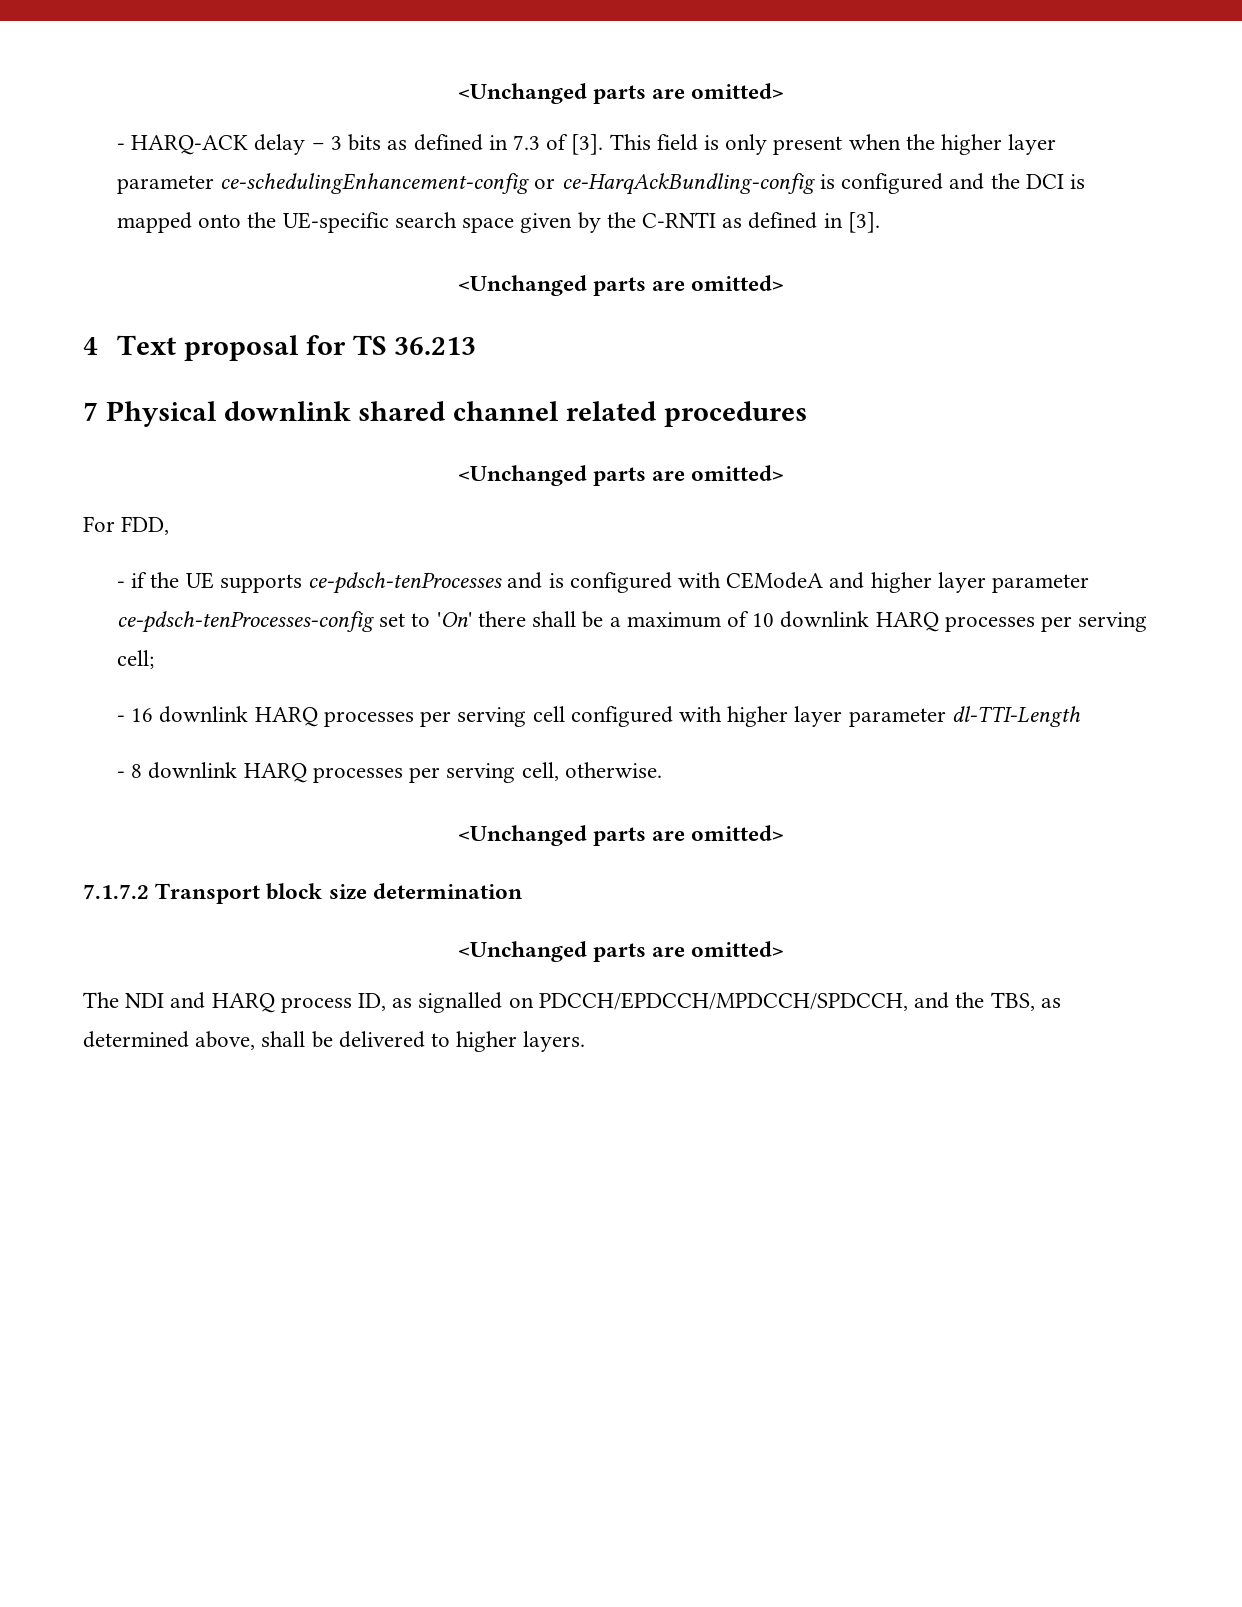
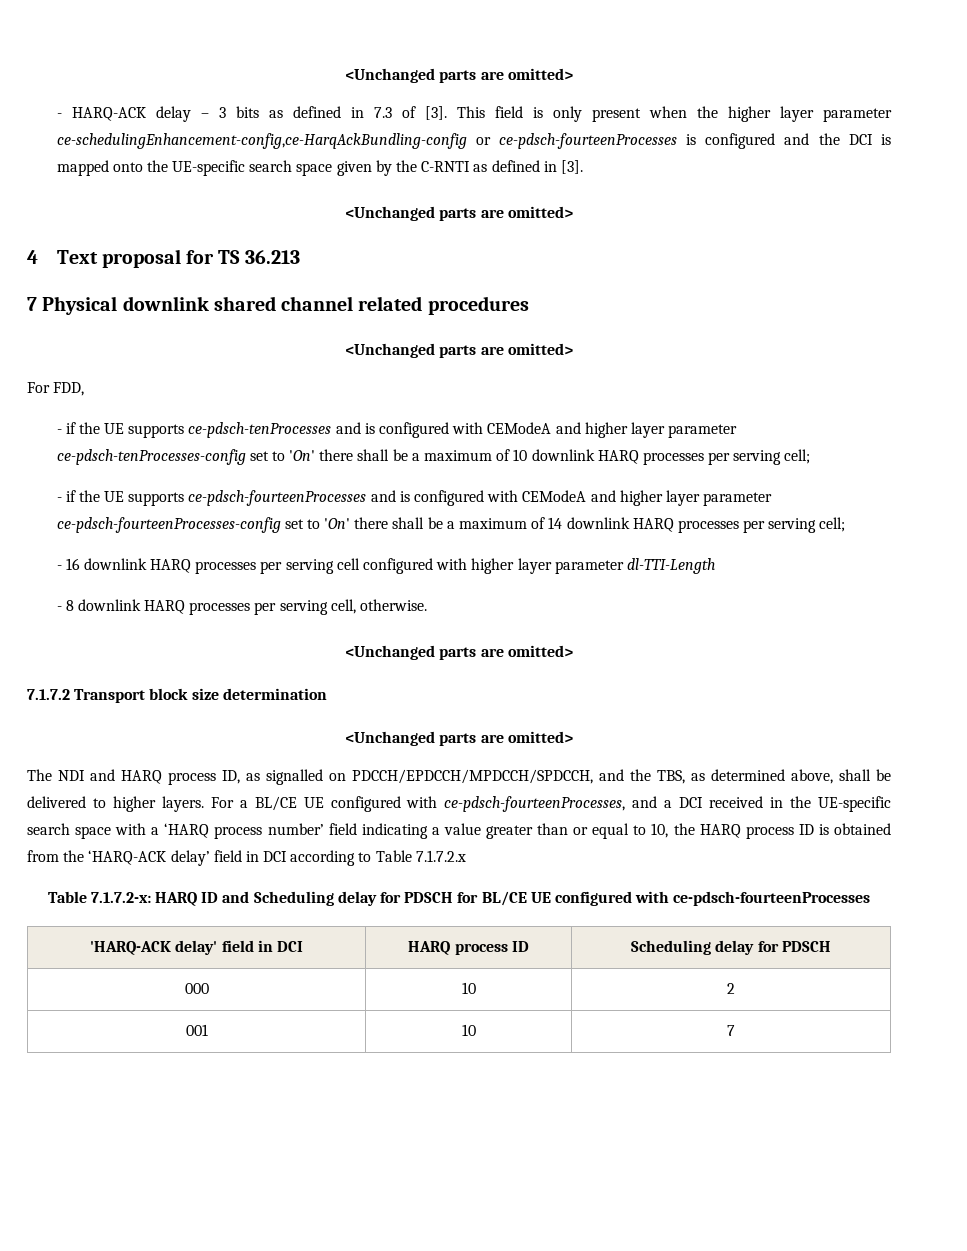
- This field is only present when the higher layer parameter ce-schedulingEnhancement-config or ce-HarqAckBundling-config is configured and the DCI is mapped onto the UE-specific search space given by the C-RNTI as defined in [3].
+ This field is only present when the higher layer parameter ce-schedulingEnhancement-config,ce-HarqAckBundling-config or ce-pdsch-fourteenProcesses is configured and the DCI is mapped onto the UE-specific search space given by the C-RNTI as defined in [3].
+ - if the UE supports ce-pdsch-fourteenProcesses and is configured with CEModeA and higher layer parameter ce-pdsch-fourteenProcesses-config set to 'On' there shall be a maximum of 14 downlink HARQ processes per serving cell;
+ For a BL/CE UE configured with ce-pdsch-fourteenProcesses, and a DCI received in the UE-specific search space with a ‘HARQ process number’ field indicating a value greater than or equal to 10, the HARQ process ID is obtained from the ‘HARQ-ACK delay’ field in DCI according to Table 7.1.7.2.x
+ Table 7.1.7.2-x: HARQ ID and Scheduling delay for PDSCH for BL/CE UE configured with ce-pdsch-fourteenProcesses
+ 'HARQ-ACK delay' field in DCI | HARQ process ID | Scheduling delay for PDSCH
+ 000 | 10 | 2
+ 001 | 10 | 7

